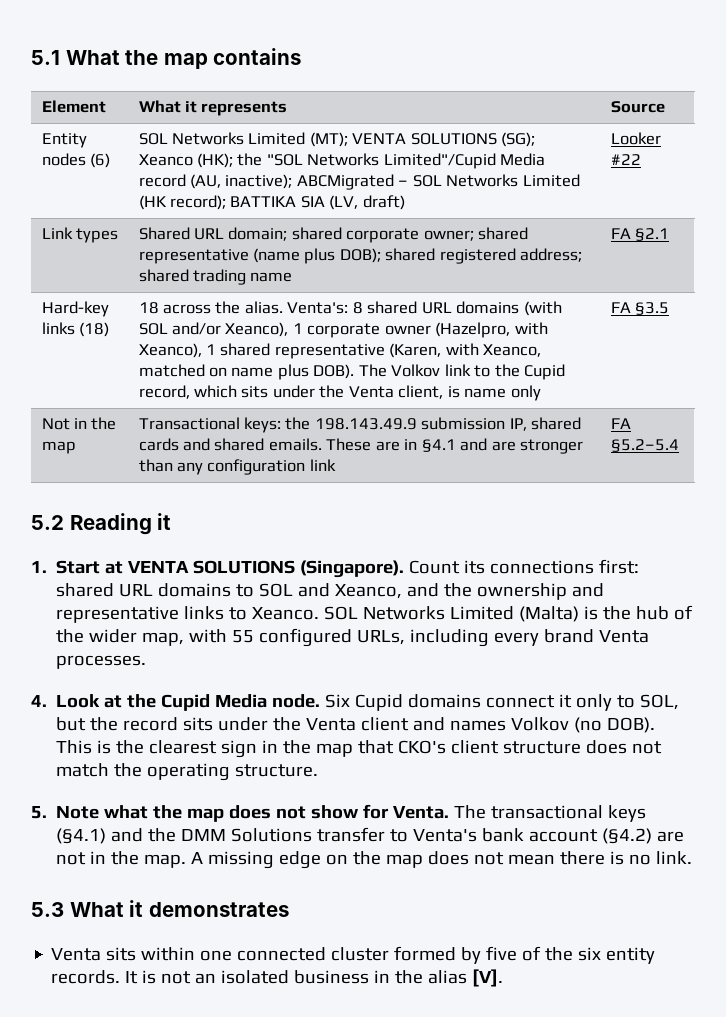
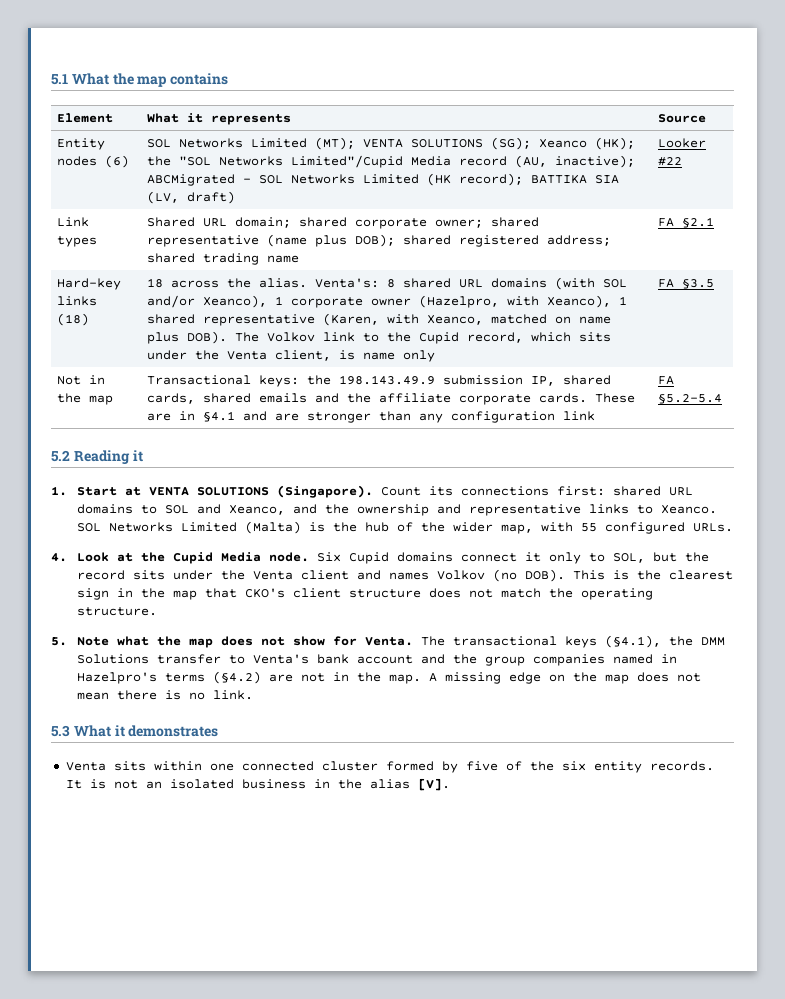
- Not in the map | Transactional keys: the 198.143.49.9 submission IP, shared cards and shared emails. These are in §4.1 and are stronger than any configuration link | FA §5.2–5.4
+ Not in the map | Transactional keys: the 198.143.49.9 submission IP, shared cards, shared emails and the affiliate corporate cards. These are in §4.1 and are stronger than any configuration link | FA §5.2–5.4
- SOL Networks Limited (Malta) is the hub of the wider map, with 55 configured URLs, including every brand Venta processes.
+ SOL Networks Limited (Malta) is the hub of the wider map, with 55 configured URLs.
- The transactional keys (§4.1) and the DMM Solutions transfer to Venta's bank account (§4.2) are not in the map.
+ The transactional keys (§4.1), the DMM Solutions transfer to Venta's bank account and the group companies named in Hazelpro's terms (§4.2) are not in the map.

